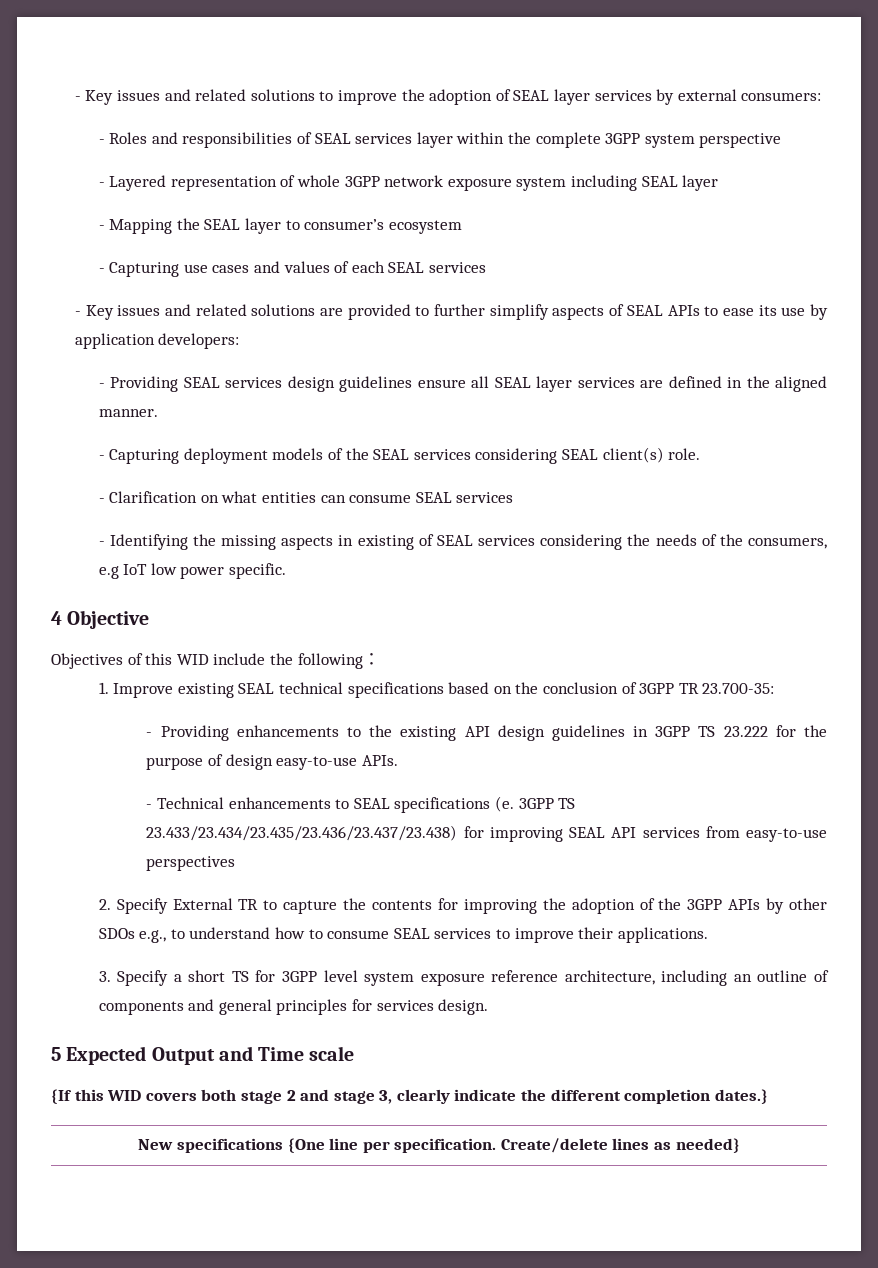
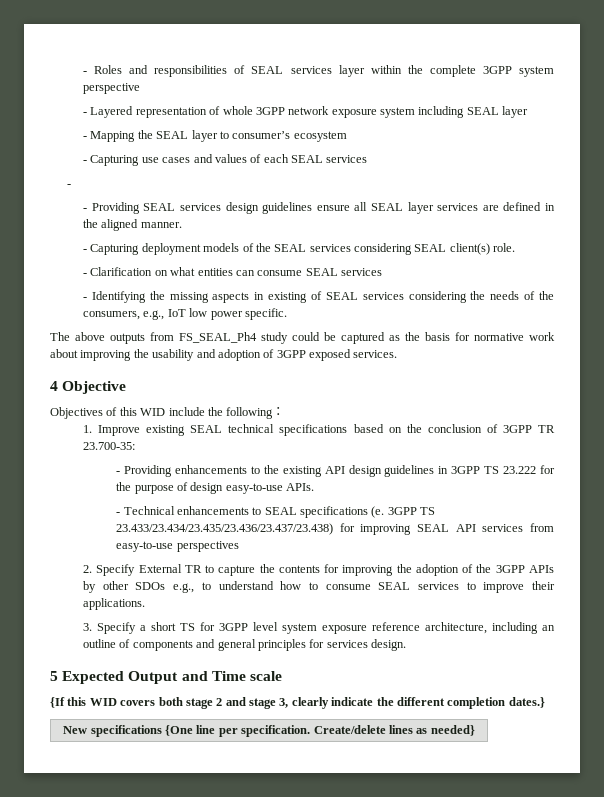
- - Key issues and related solutions to improve the adoption of SEAL layer services by external consumers:
  - Capturing use cases and values of each SEAL services
- - Key issues and related solutions are provided to further simplify aspects of SEAL APIs to ease its use by application developers:
+ -
- - Identifying the missing aspects in existing of SEAL services considering the needs of the consumers, e.g IoT low power specific.
+ - Identifying the missing aspects in existing of SEAL services considering the needs of the consumers, e.g., IoT low power specific.
+ The above outputs from FS_SEAL_Ph4 study could be captured as the basis for normative work about improving the usability and adoption of 3GPP exposed services.

